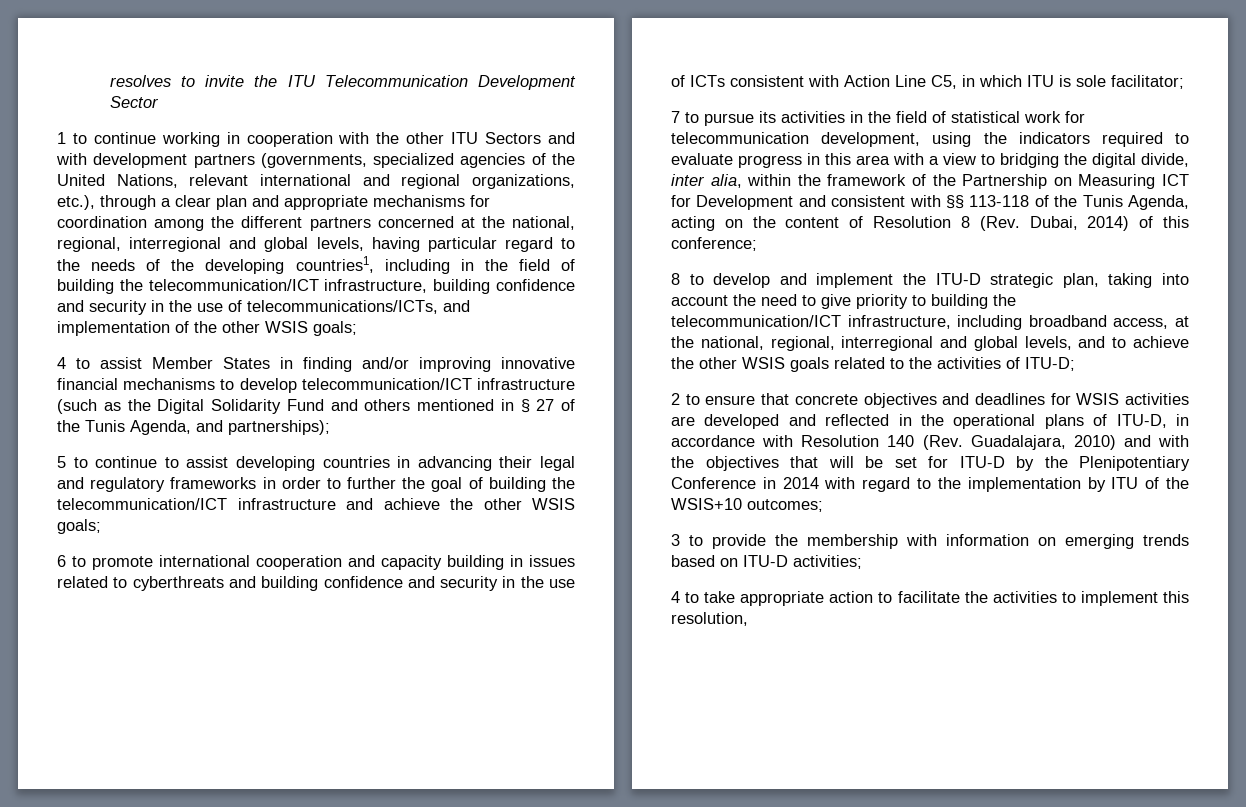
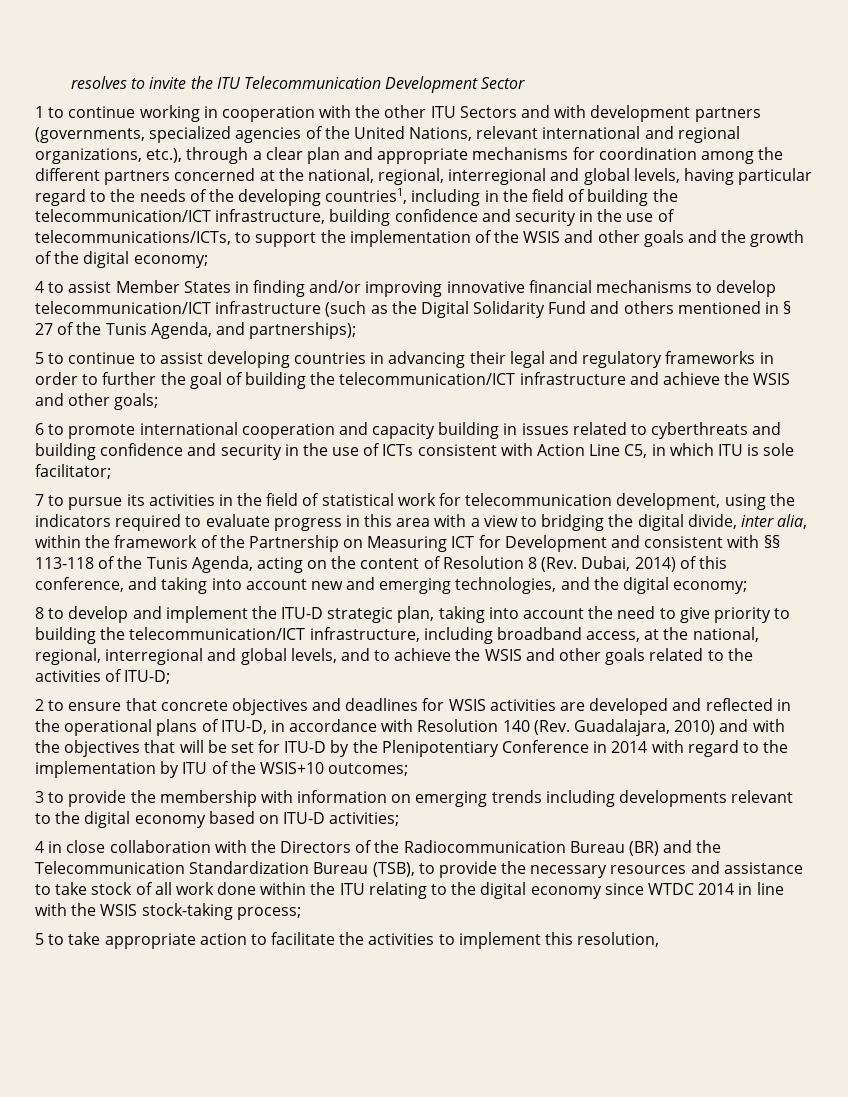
- 1 to continue working in cooperation with the other ITU Sectors and with development partners (governments, specialized agencies of the United Nations, relevant international and regional organizations, etc.), through a clear plan and appropriate mechanisms for coordination among the different partners concerned at the national, regional, interregional and global levels, having particular regard to the needs of the developing countries1, including in the field of building the telecommunication/ICT infrastructure, building confidence and security in the use of telecommunications/ICTs, and implementation of the other WSIS goals;
+ 1 to continue working in cooperation with the other ITU Sectors and with development partners (governments, specialized agencies of the United Nations, relevant international and regional organizations, etc.), through a clear plan and appropriate mechanisms for coordination among the different partners concerned at the national, regional, interregional and global levels, having particular regard to the needs of the developing countries1, including in the field of building the telecommunication/ICT infrastructure, building confidence and security in the use of telecommunications/ICTs, to support the implementation of the WSIS and other goals and the growth of the digital economy;
- 5 to continue to assist developing countries in advancing their legal and regulatory frameworks in order to further the goal of building the telecommunication/ICT infrastructure and achieve the other WSIS goals;
+ 5 to continue to assist developing countries in advancing their legal and regulatory frameworks in order to further the goal of building the telecommunication/ICT infrastructure and achieve the WSIS and other goals;
- 7 to pursue its activities in the field of statistical work for telecommunication development, using the indicators required to evaluate progress in this area with a view to bridging the digital divide, inter alia, within the framework of the Partnership on Measuring ICT for Development and consistent with §§ 113-118 of the Tunis Agenda, acting on the content of Resolution 8 (Rev. Dubai, 2014) of this conference;
+ 7 to pursue its activities in the field of statistical work for telecommunication development, using the indicators required to evaluate progress in this area with a view to bridging the digital divide, inter alia, within the framework of the Partnership on Measuring ICT for Development and consistent with §§ 113-118 of the Tunis Agenda, acting on the content of Resolution 8 (Rev. Dubai, 2014) of this conference, and taking into account new and emerging technologies, and the digital economy;
- 8 to develop and implement the ITU-D strategic plan, taking into account the need to give priority to building the telecommunication/ICT infrastructure, including broadband access, at the national, regional, interregional and global levels, and to achieve the other WSIS goals related to the activities of ITU-D;
+ 8 to develop and implement the ITU-D strategic plan, taking into account the need to give priority to building the telecommunication/ICT infrastructure, including broadband access, at the national, regional, interregional and global levels, and to achieve the WSIS and other goals related to the activities of ITU-D;
- 3 to provide the membership with information on emerging trends based on ITU-D activities;
+ 3 to provide the membership with information on emerging trends including developments relevant to the digital economy based on ITU-D activities;
- 4 to take appropriate action to facilitate the activities to implement this resolution,
+ 4 in close collaboration with the Directors of the Radiocommunication Bureau (BR) and the Telecommunication Standardization Bureau (TSB), to provide the necessary resources and assistance to take stock of all work done within the ITU relating to the digital economy since WTDC 2014 in line with the WSIS stock-taking process;
+ 5 to take appropriate action to facilitate the activities to implement this resolution,

